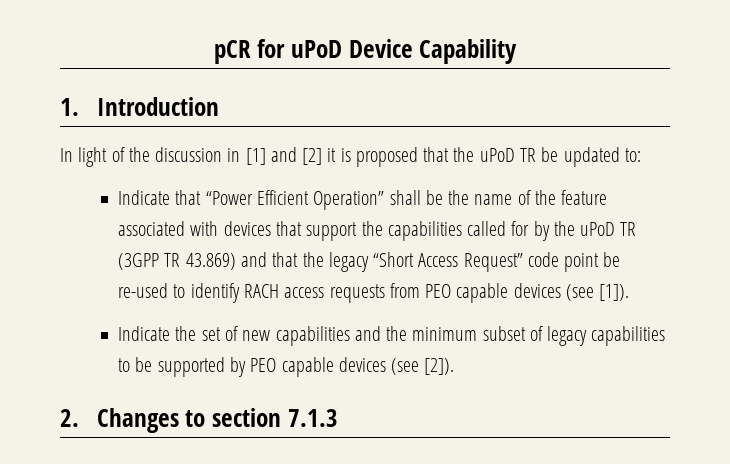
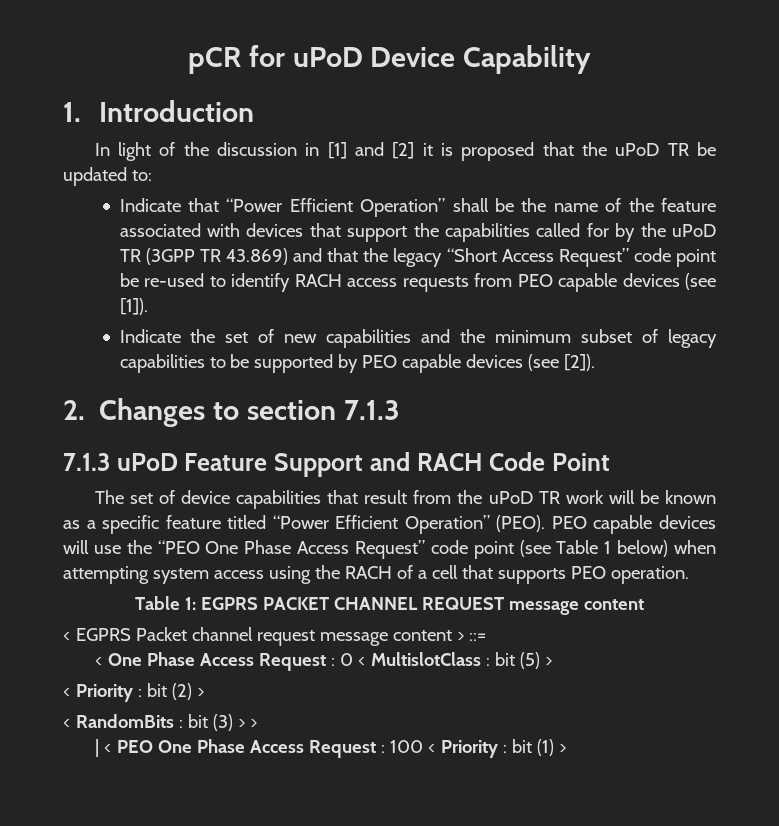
+ 7.1.3 uPoD Feature Support and RACH Code Point
+ The set of device capabilities that result from the uPoD TR work will be known as a specific feature titled “Power Efficient Operation” (PEO). PEO capable devices will use the “PEO One Phase Access Request” code point (see Table 1 below) when attempting system access using the RACH of a cell that supports PEO operation.
+ Table 1: EGPRS PACKET CHANNEL REQUEST message content
+ < EGPRS Packet channel request message content > ::=
+ < One Phase Access Request : 0 < MultislotClass : bit (5) >
+ < Priority : bit (2) >
+ < RandomBits : bit (3) > >
+ | < PEO One Phase Access Request : 100 < Priority : bit (1) >

